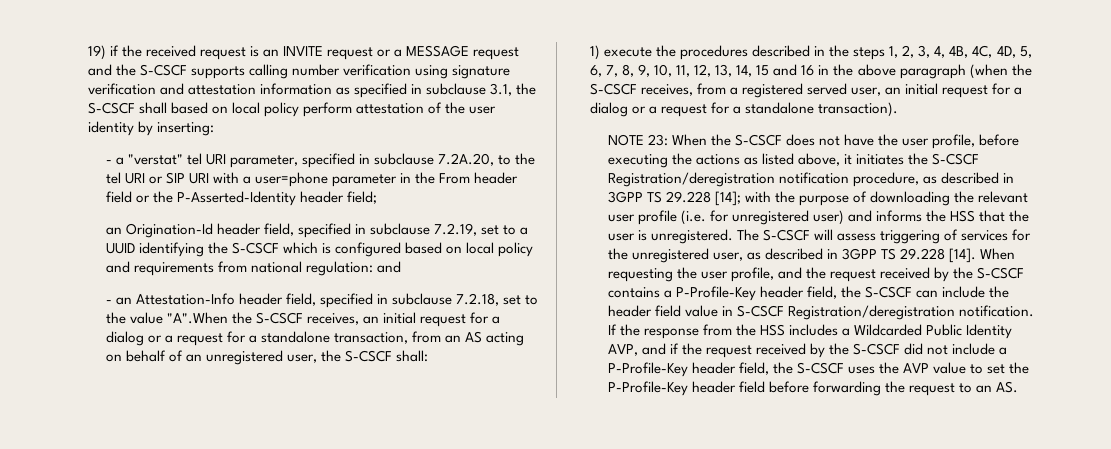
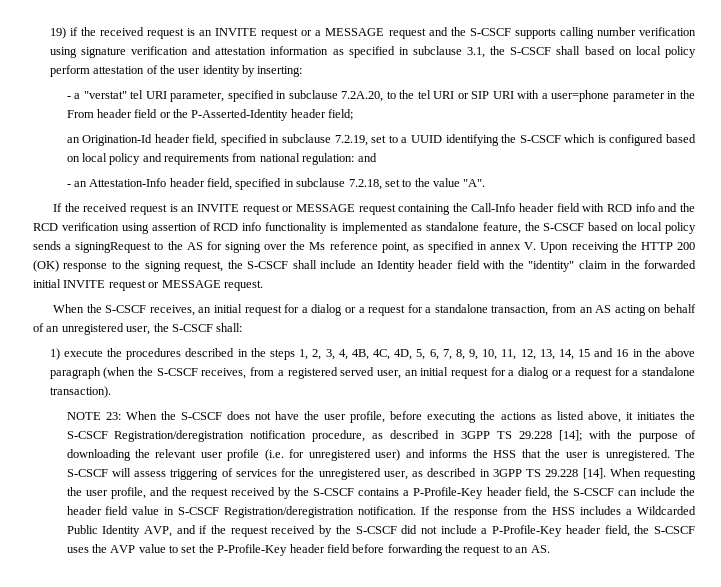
- - an Attestation-Info header field, specified in subclause 7.2.18, set to the value "A".When the S-CSCF receives, an initial request for a dialog or a request for a standalone transaction, from an AS acting on behalf of an unregistered user, the S-CSCF shall:
+ - an Attestation-Info header field, specified in subclause 7.2.18, set to the value "A".
+ If the received request is an INVITE request or MESSAGE request containing the Call-Info header field with RCD info and the RCD verification using assertion of RCD info functionality is implemented as standalone feature, the S-CSCF based on local policy sends a signingRequest to the AS for signing over the Ms reference point, as specified in annex V. Upon receiving the HTTP 200 (OK) response to the signing request, the S-CSCF shall include an Identity header field with the "identity" claim in the forwarded initial INVITE request or MESSAGE request.
+ When the S-CSCF receives, an initial request for a dialog or a request for a standalone transaction, from an AS acting on behalf of an unregistered user, the S-CSCF shall:

